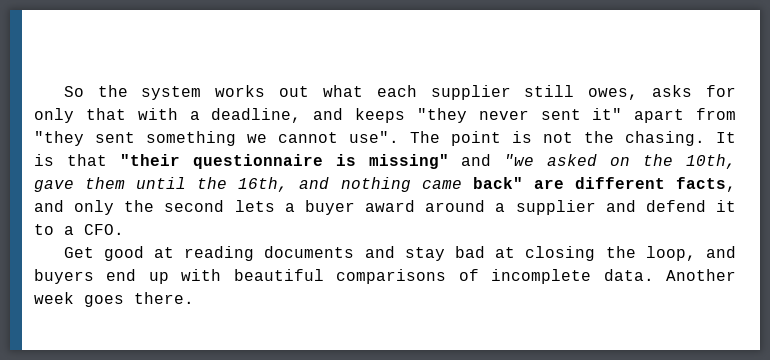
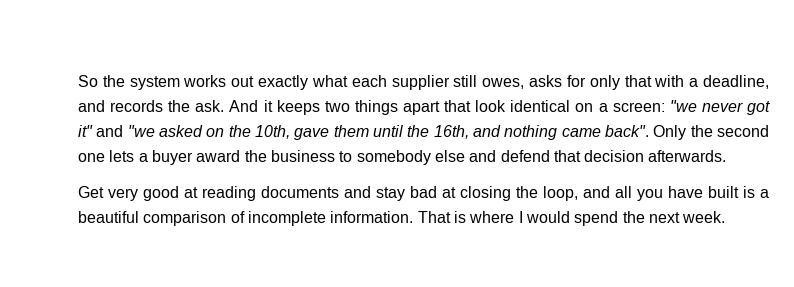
- So the system works out what each supplier still owes, asks for only that with a deadline, and keeps "they never sent it" apart from "they sent something we cannot use". The point is not the chasing. It is that "their questionnaire is missing" and "we asked on the 10th, gave them until the 16th, and nothing came back" are different facts, and only the second lets a buyer award around a supplier and defend it to a CFO.
+ So the system works out exactly what each supplier still owes, asks for only that with a deadline, and records the ask. And it keeps two things apart that look identical on a screen: "we never got it" and "we asked on the 10th, gave them until the 16th, and nothing came back". Only the second one lets a buyer award the business to somebody else and defend that decision afterwards.
- Get good at reading documents and stay bad at closing the loop, and buyers end up with beautiful comparisons of incomplete data. Another week goes there.
+ Get very good at reading documents and stay bad at closing the loop, and all you have built is a beautiful comparison of incomplete information. That is where I would spend the next week.

